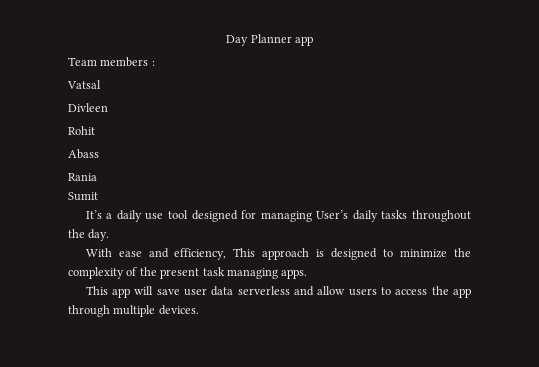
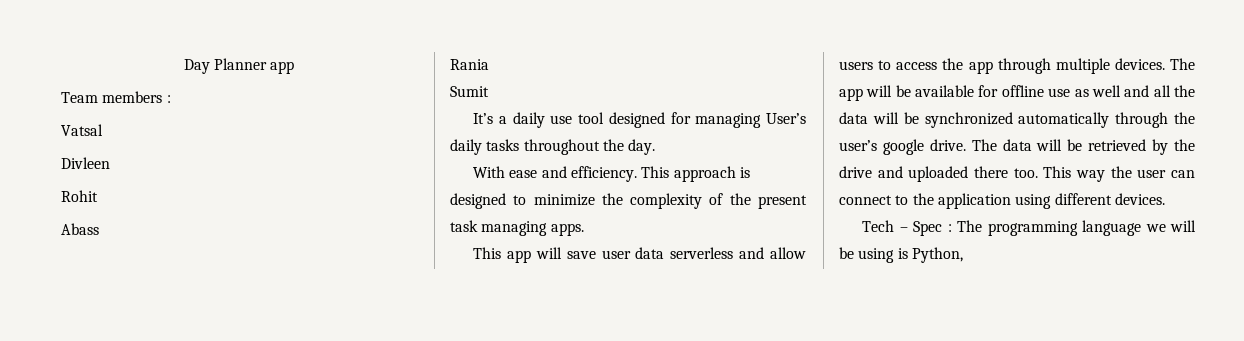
- With ease and efficiency, This approach is designed to minimize the complexity of the present task managing apps.
+ With ease and efficiency. This approach is designed to minimize the complexity of the present task managing apps.
+ The app will be available for offline use as well and all the data will be synchronized automatically through the user’s google drive. The data will be retrieved by the drive and uploaded there too. This way the user can connect to the application using different devices.
+ Tech – Spec : The programming language we will be using is Python,

